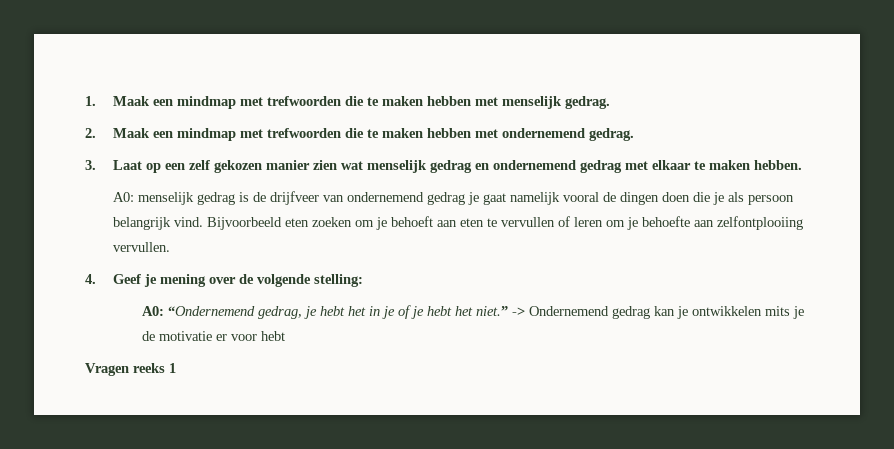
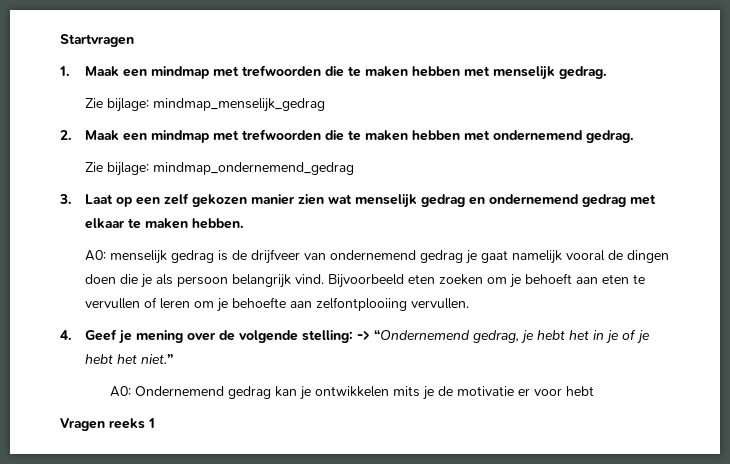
+ Startvragen
+ Zie bijlage: mindmap_menselijk_gedrag
+ Zie bijlage: mindmap_ondernemend_gedrag
- 4. Geef je mening over de volgende stelling:
- A0: “Ondernemend gedrag, je hebt het in je of je hebt het niet.” -> Ondernemend gedrag kan je ontwikkelen mits je de motivatie er voor hebt
+ 4. Geef je mening over de volgende stelling: -> “Ondernemend gedrag, je hebt het in je of je hebt het niet.”
+ A0: Ondernemend gedrag kan je ontwikkelen mits je de motivatie er voor hebt

